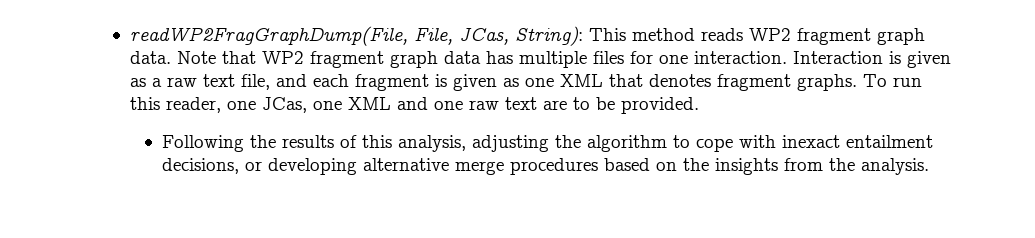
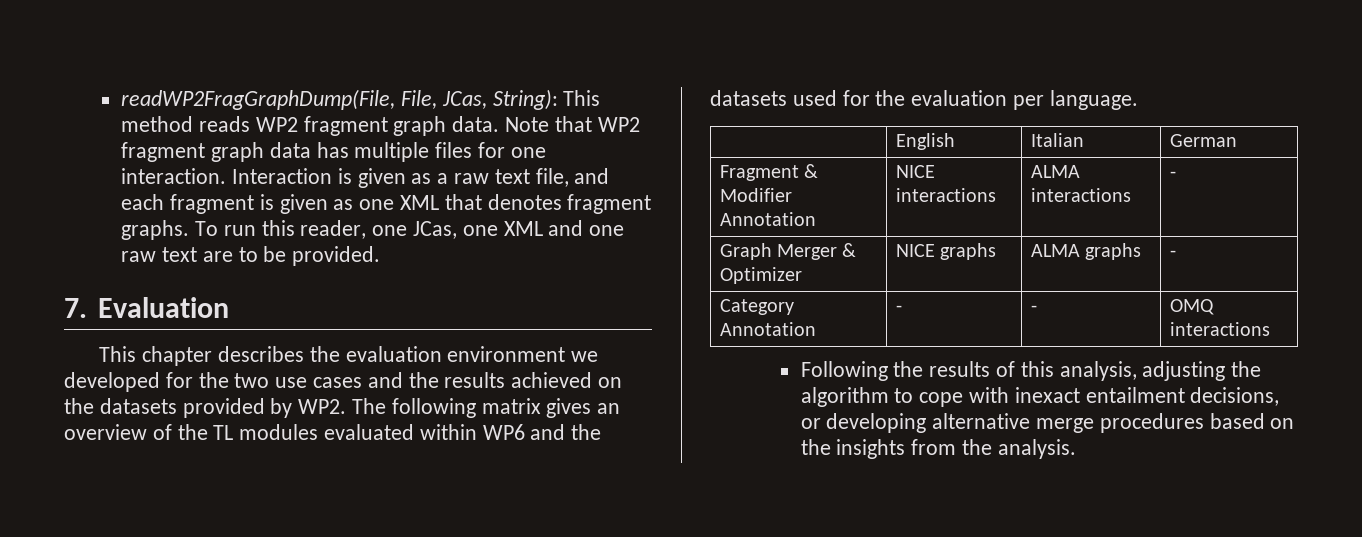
+ 7. Evaluation
+ This chapter describes the evaluation environment we developed for the two use cases and the results achieved on the datasets provided by WP2. The following matrix gives an overview of the TL modules evaluated within WP6 and the datasets used for the evaluation per language.
+ | English | Italian | German
+ Fragment & Modifier Annotation | NICE interactions | ALMA interactions | -
+ Graph Merger & Optimizer | NICE graphs | ALMA graphs | -
+ Category Annotation | - | - | OMQ interactions

